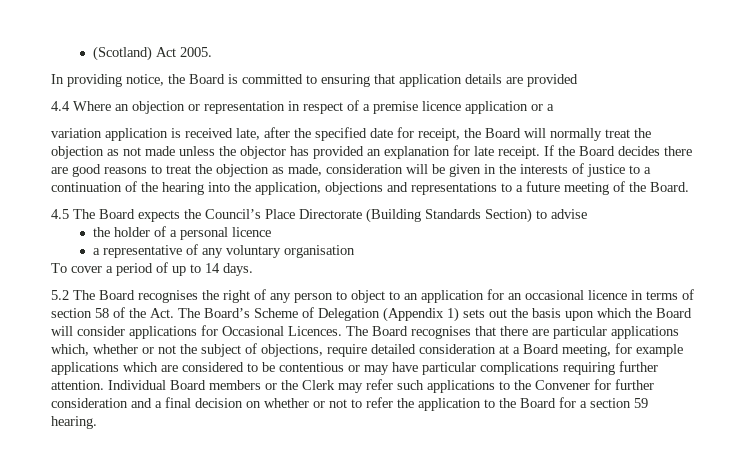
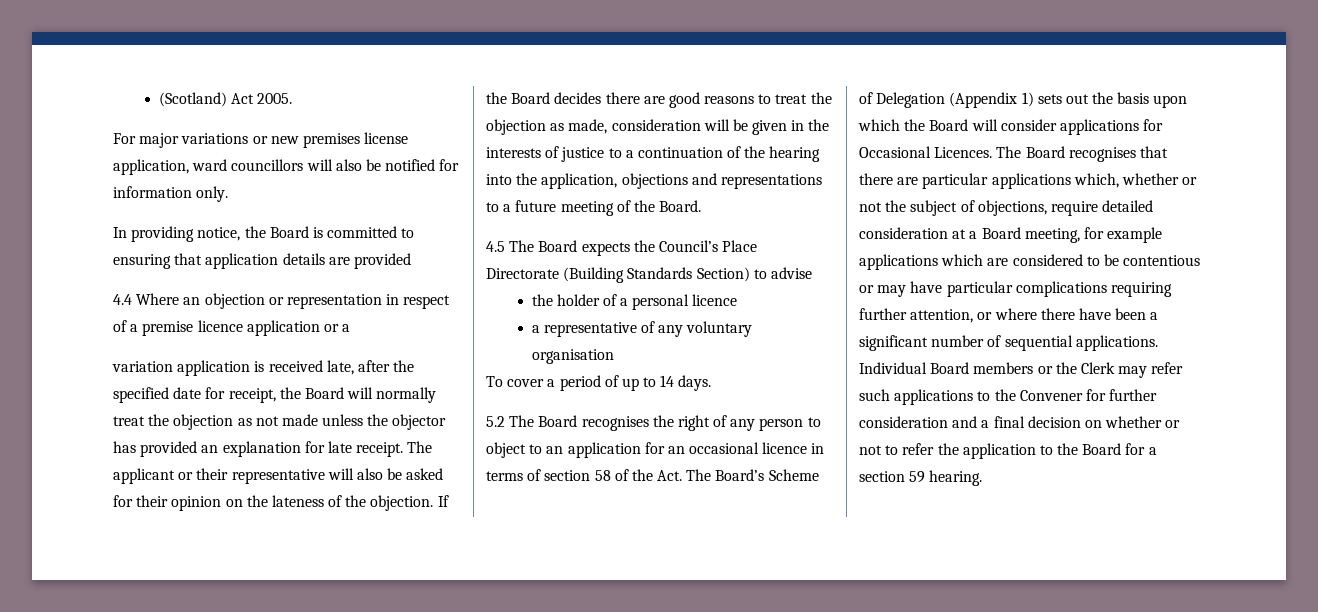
+ For major variations or new premises license application, ward councillors will also be notified for information only.
+ The applicant or their representative will also be asked for their opinion on the lateness of the objection.
- The Board recognises that there are particular applications which, whether or not the subject of objections, require detailed consideration at a Board meeting, for example applications which are considered to be contentious or may have particular complications requiring further attention.
+ The Board recognises that there are particular applications which, whether or not the subject of objections, require detailed consideration at a Board meeting, for example applications which are considered to be contentious or may have particular complications requiring further attention, or where there have been a significant number of sequential applications.

